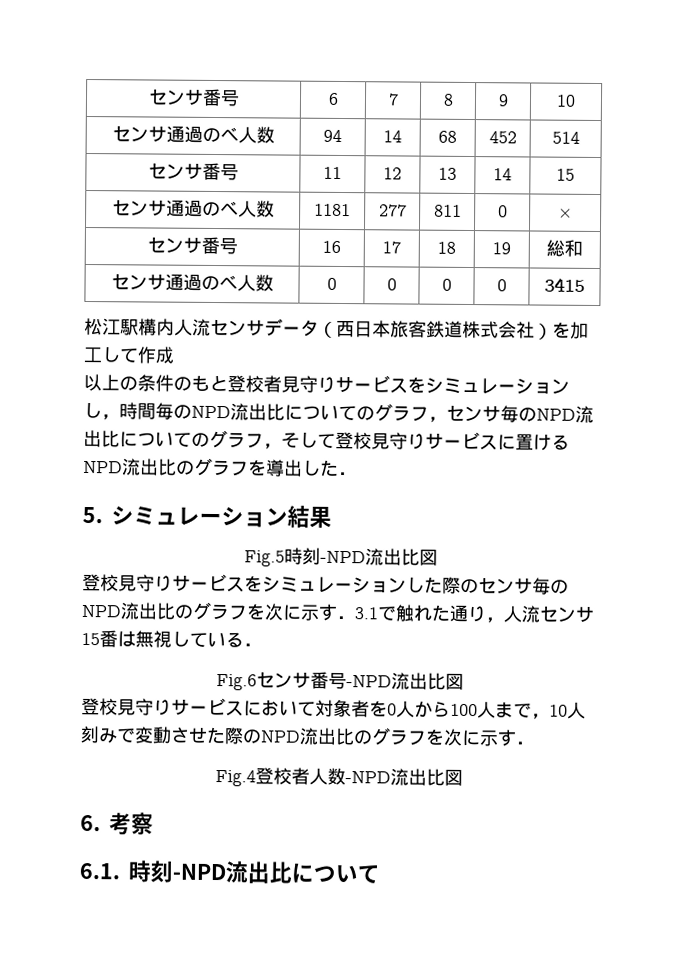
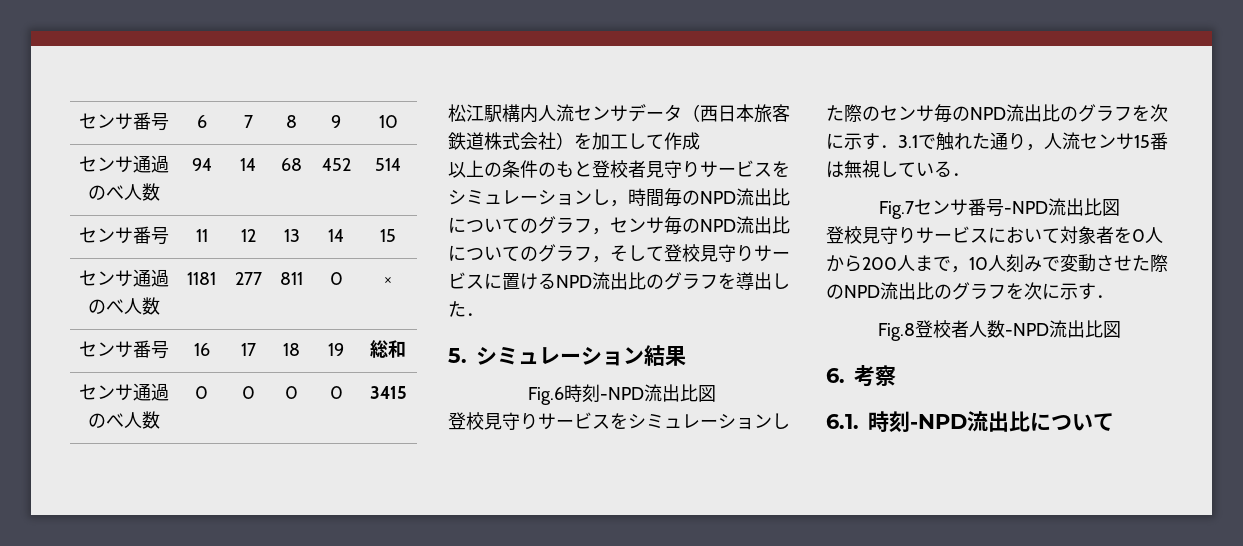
- Fig.5時刻-NPD流出比図
+ Fig.6時刻-NPD流出比図
- Fig.6センサ番号-NPD流出比図
+ Fig.7センサ番号-NPD流出比図
- 登校見守りサービスにおいて対象者を0人から100人まで，10人刻みで変動させた際のNPD流出比のグラフを次に示す．
+ 登校見守りサービスにおいて対象者を0人から200人まで，10人刻みで変動させた際のNPD流出比のグラフを次に示す．
- Fig.4登校者人数-NPD流出比図
+ Fig.8登校者人数-NPD流出比図

